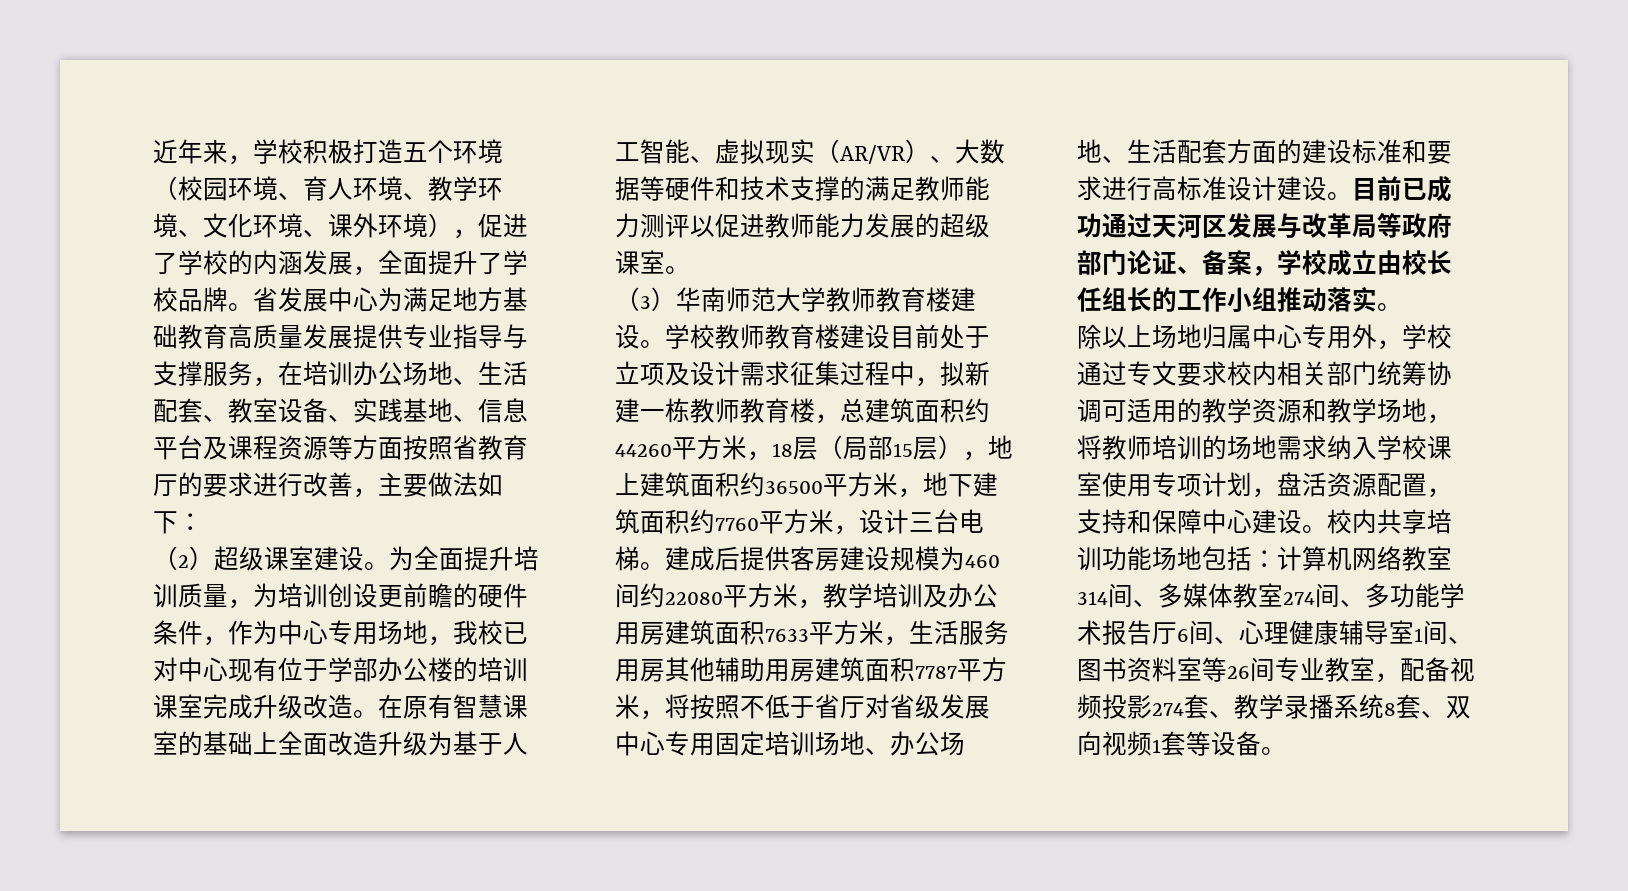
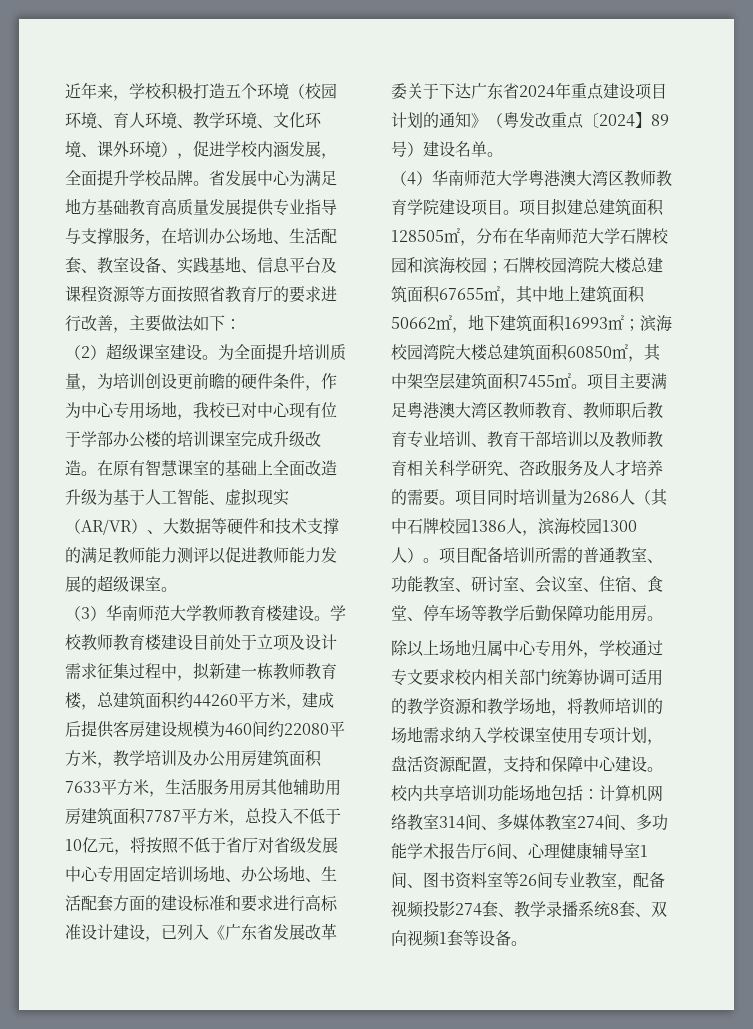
- 近年来，学校积极打造五个环境（校园环境、育人环境、教学环境、文化环境、课外环境），促进了学校的内涵发展，全面提升了学校品牌。
+ 近年来，学校积极打造五个环境（校园环境、育人环境、教学环境、文化环境、课外环境），促进学校内涵发展，全面提升学校品牌。
- 学校教师教育楼建设目前处于立项及设计需求征集过程中，拟新建一栋教师教育楼，总建筑面积约44260平方米，18层（局部15层），地上建筑面积约36500平方米，地下建筑面积约7760平方米，设计三台电梯。建成后提供客房建设规模为460间约22080平方米，教学培训及办公用房建筑面积7633平方米，生活服务用房其他辅助用房建筑面积7787平方米，将按照不低于省厅对省级发展中心专用固定培训场地、办公场地、生活配套方面的建设标准和要求进行高标准设计建设。目前已成功通过天河区发展与改革局等政府部门论证、备案，学校成立由校长任组长的工作小组推动落实。
+ 学校教师教育楼建设目前处于立项及设计需求征集过程中，拟新建一栋教师教育楼，总建筑面积约44260平方米，建成后提供客房建设规模为460间约22080平方米，教学培训及办公用房建筑面积7633平方米，生活服务用房其他辅助用房建筑面积7787平方米，总投入不低于10亿元，将按照不低于省厅对省级发展中心专用固定培训场地、办公场地、生活配套方面的建设标准和要求进行高标准设计建设，已列入《广东省发展改革委关于下达广东省2024年重点建设项目计划的通知》（粤发改重点〔2024】89号）建设名单。
+ （4）华南师范大学粤港澳大湾区教师教育学院建设项目。项目拟建总建筑面积128505㎡，分布在华南师范大学石牌校园和滨海校园；石牌校园湾院大楼总建筑面积67655㎡，其中地上建筑面积50662㎡，地下建筑面积16993㎡；滨海校园湾院大楼总建筑面积60850㎡，其中架空层建筑面积7455㎡。项目主要满足粤港澳大湾区教师教育、教师职后教育专业培训、教育干部培训以及教师教育相关科学研究、咨政服务及人才培养的需要。项目同时培训量为2686人（其中石牌校园1386人，滨海校园1300人）。项目配备培训所需的普通教室、功能教室、研讨室、会议室、住宿、食堂、停车场等教学后勤保障功能用房。

